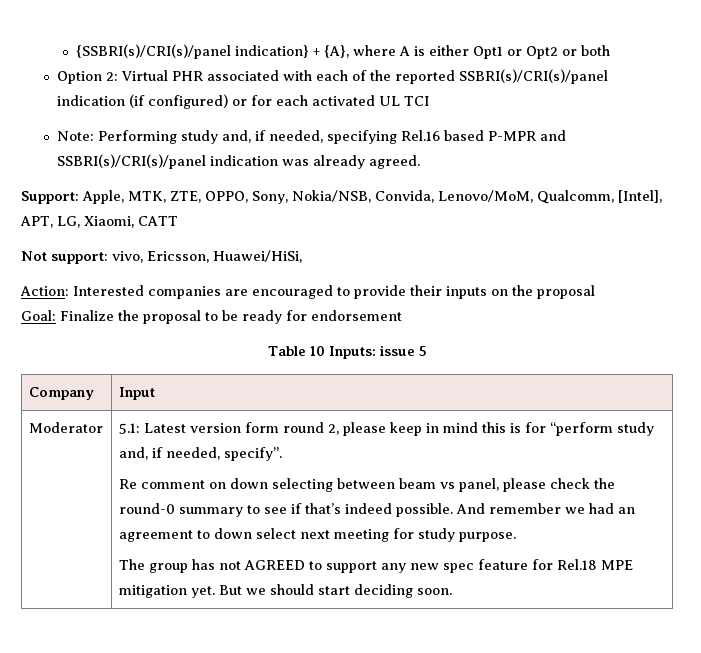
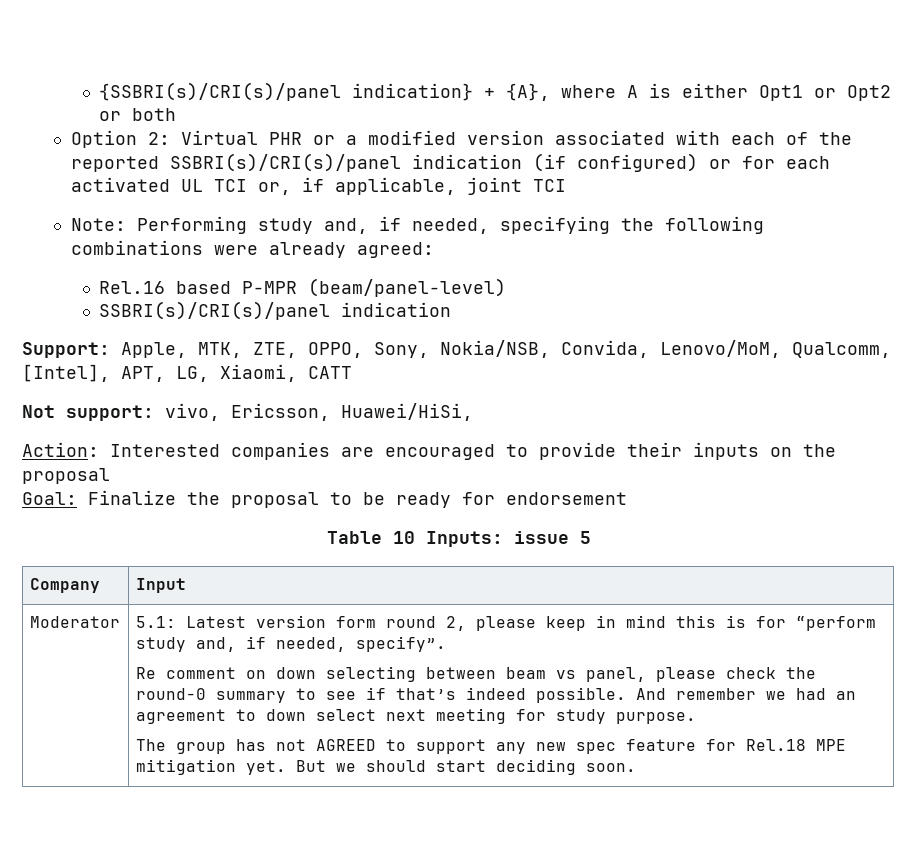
- Option 2: Virtual PHR associated with each of the reported SSBRI(s)/CRI(s)/panel indication (if configured) or for each activated UL TCI
+ Option 2: Virtual PHR or a modified version associated with each of the reported SSBRI(s)/CRI(s)/panel indication (if configured) or for each activated UL TCI or, if applicable, joint TCI
- Note: Performing study and, if needed, specifying Rel.16 based P-MPR and SSBRI(s)/CRI(s)/panel indication was already agreed.
+ Note: Performing study and, if needed, specifying the following combinations were already agreed:
+ Rel.16 based P-MPR (beam/panel-level)
+ SSBRI(s)/CRI(s)/panel indication

